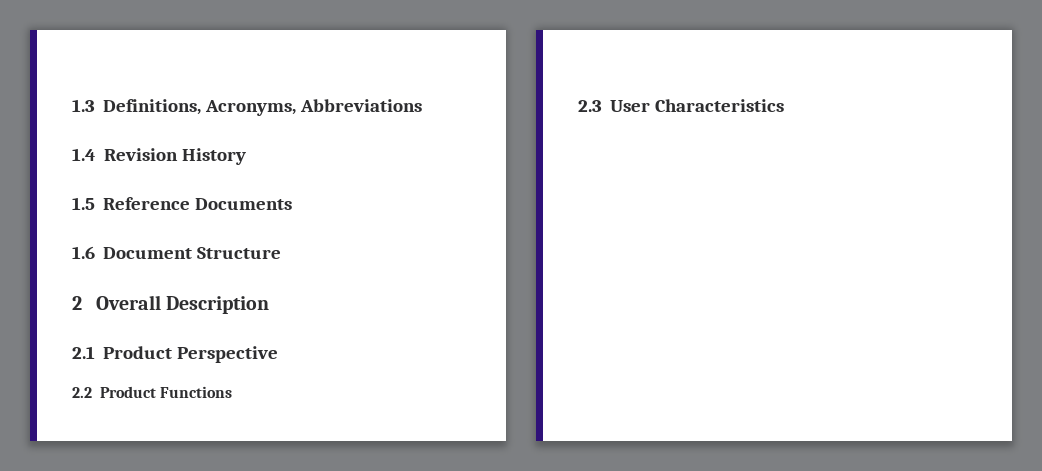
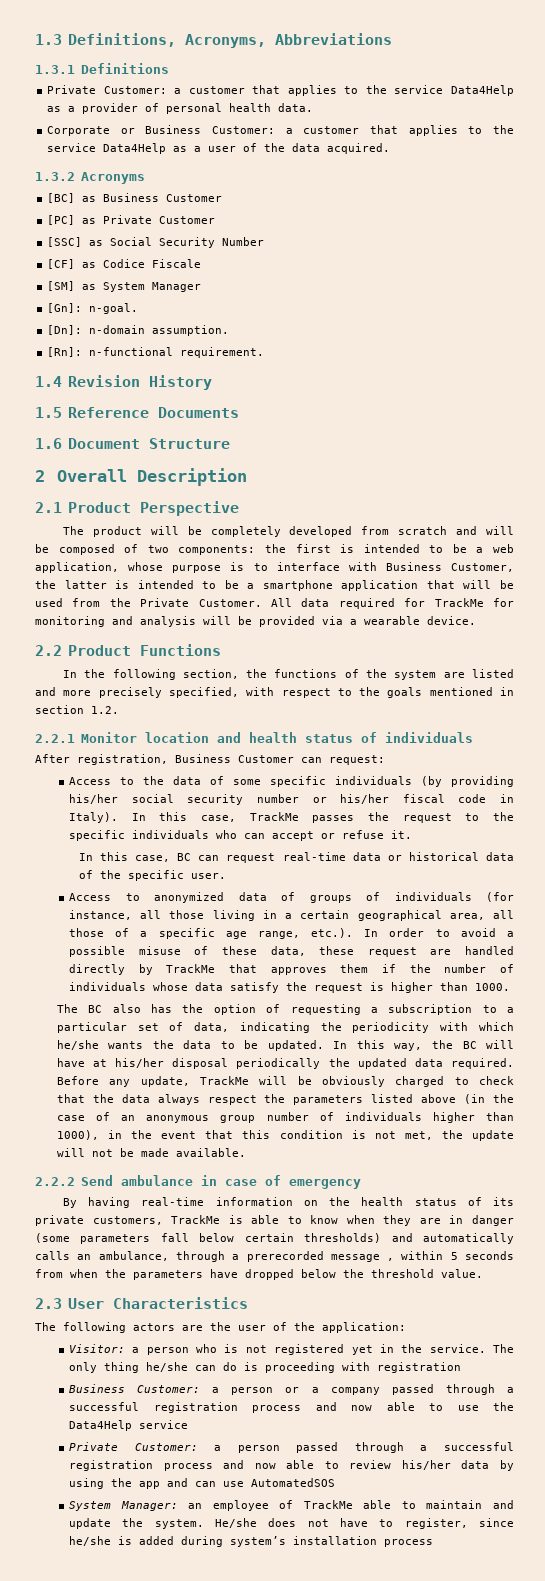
+ 1.3.1 Definitions
+ Private Customer: a customer that applies to the service Data4Help as a provider of personal health data.
+ Corporate or Business Customer: a customer that applies to the service Data4Help as a user of the data acquired.
+ 1.3.2 Acronyms
+ [BC] as Business Customer
+ [PC] as Private Customer
+ [SSC] as Social Security Number
+ [CF] as Codice Fiscale
+ [SM] as System Manager
+ [Gn]: n-goal.
+ [Dn]: n-domain assumption.
+ [Rn]: n-functional requirement.
+ The product will be completely developed from scratch and will be composed of two components: the first is intended to be a web application, whose purpose is to interface with Business Customer, the latter is intended to be a smartphone application that will be used from the Private Customer. All data required for TrackMe for monitoring and analysis will be provided via a wearable device.
  2.2 Product Functions
+ In the following section, the functions of the system are listed and more precisely specified, with respect to the goals mentioned in section 1.2.
+ 2.2.1 Monitor location and health status of individuals
+ After registration, Business Customer can request:
+ Access to the data of some specific individuals (by providing his/her social security number or his/her fiscal code in Italy). In this case, TrackMe passes the request to the specific individuals who can accept or refuse it.
+ In this case, BC can request real-time data or historical data of the specific user.
+ Access to anonymized data of groups of individuals (for instance, all those living in a certain geographical area, all those of a specific age range, etc.). In order to avoid a possible misuse of these data, these request are handled directly by TrackMe that approves them if the number of individuals whose data satisfy the request is higher than 1000.
+ The BC also has the option of requesting a subscription to a particular set of data, indicating the periodicity with which he/she wants the data to be updated. In this way, the BC will have at his/her disposal periodically the updated data required. Before any update, TrackMe will be obviously charged to check that the data always respect the parameters listed above (in the case of an anonymous group number of individuals higher than 1000), in the event that this condition is not met, the update will not be made available.
+ 2.2.2 Send ambulance in case of emergency
+ By having real-time information on the health status of its private customers, TrackMe is able to know when they are in danger (some parameters fall below certain thresholds) and automatically calls an ambulance, through a prerecorded message , within 5 seconds from when the parameters have dropped below the threshold value.
  2.3 User Characteristics
+ The following actors are the user of the application:
+ Visitor: a person who is not registered yet in the service. The only thing he/she can do is proceeding with registration
+ Business Customer: a person or a company passed through a successful registration process and now able to use the Data4Help service
+ Private Customer: a person passed through a successful registration process and now able to review his/her data by using the app and can use AutomatedSOS
+ System Manager: an employee of TrackMe able to maintain and update the system. He/she does not have to register, since he/she is added during system’s installation process

